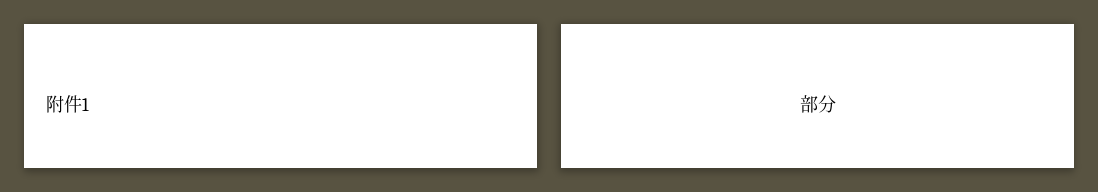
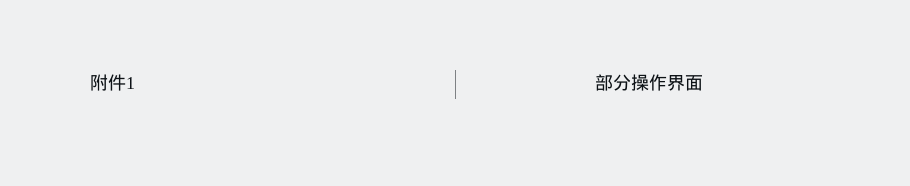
- 部分
+ 部分操作界面

